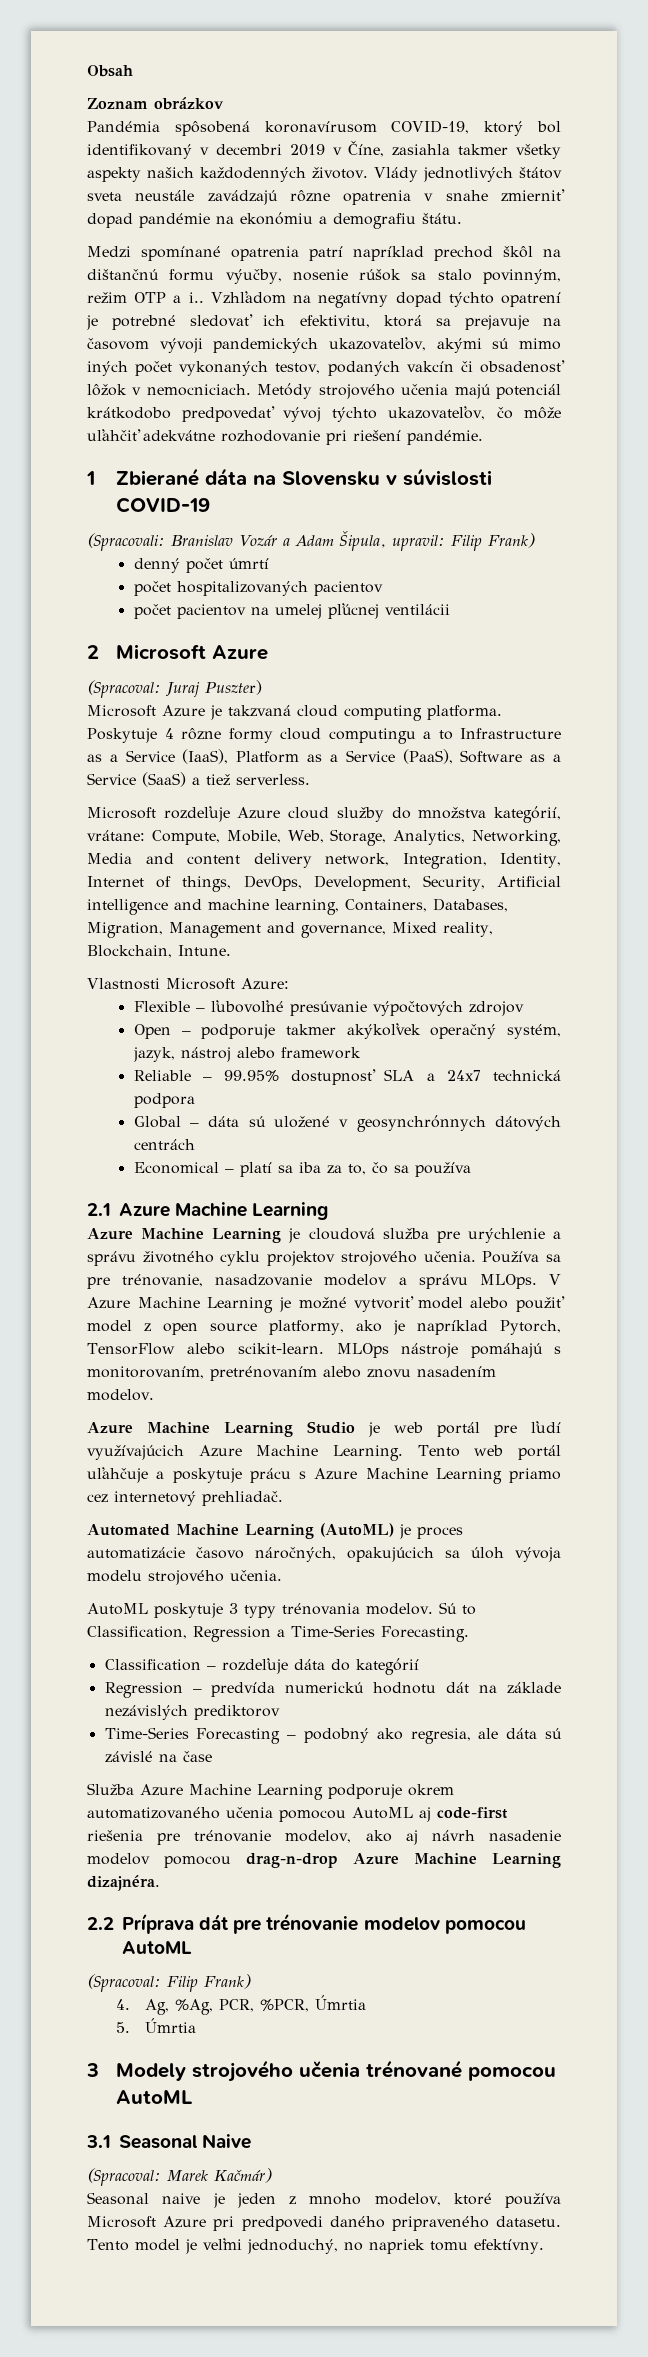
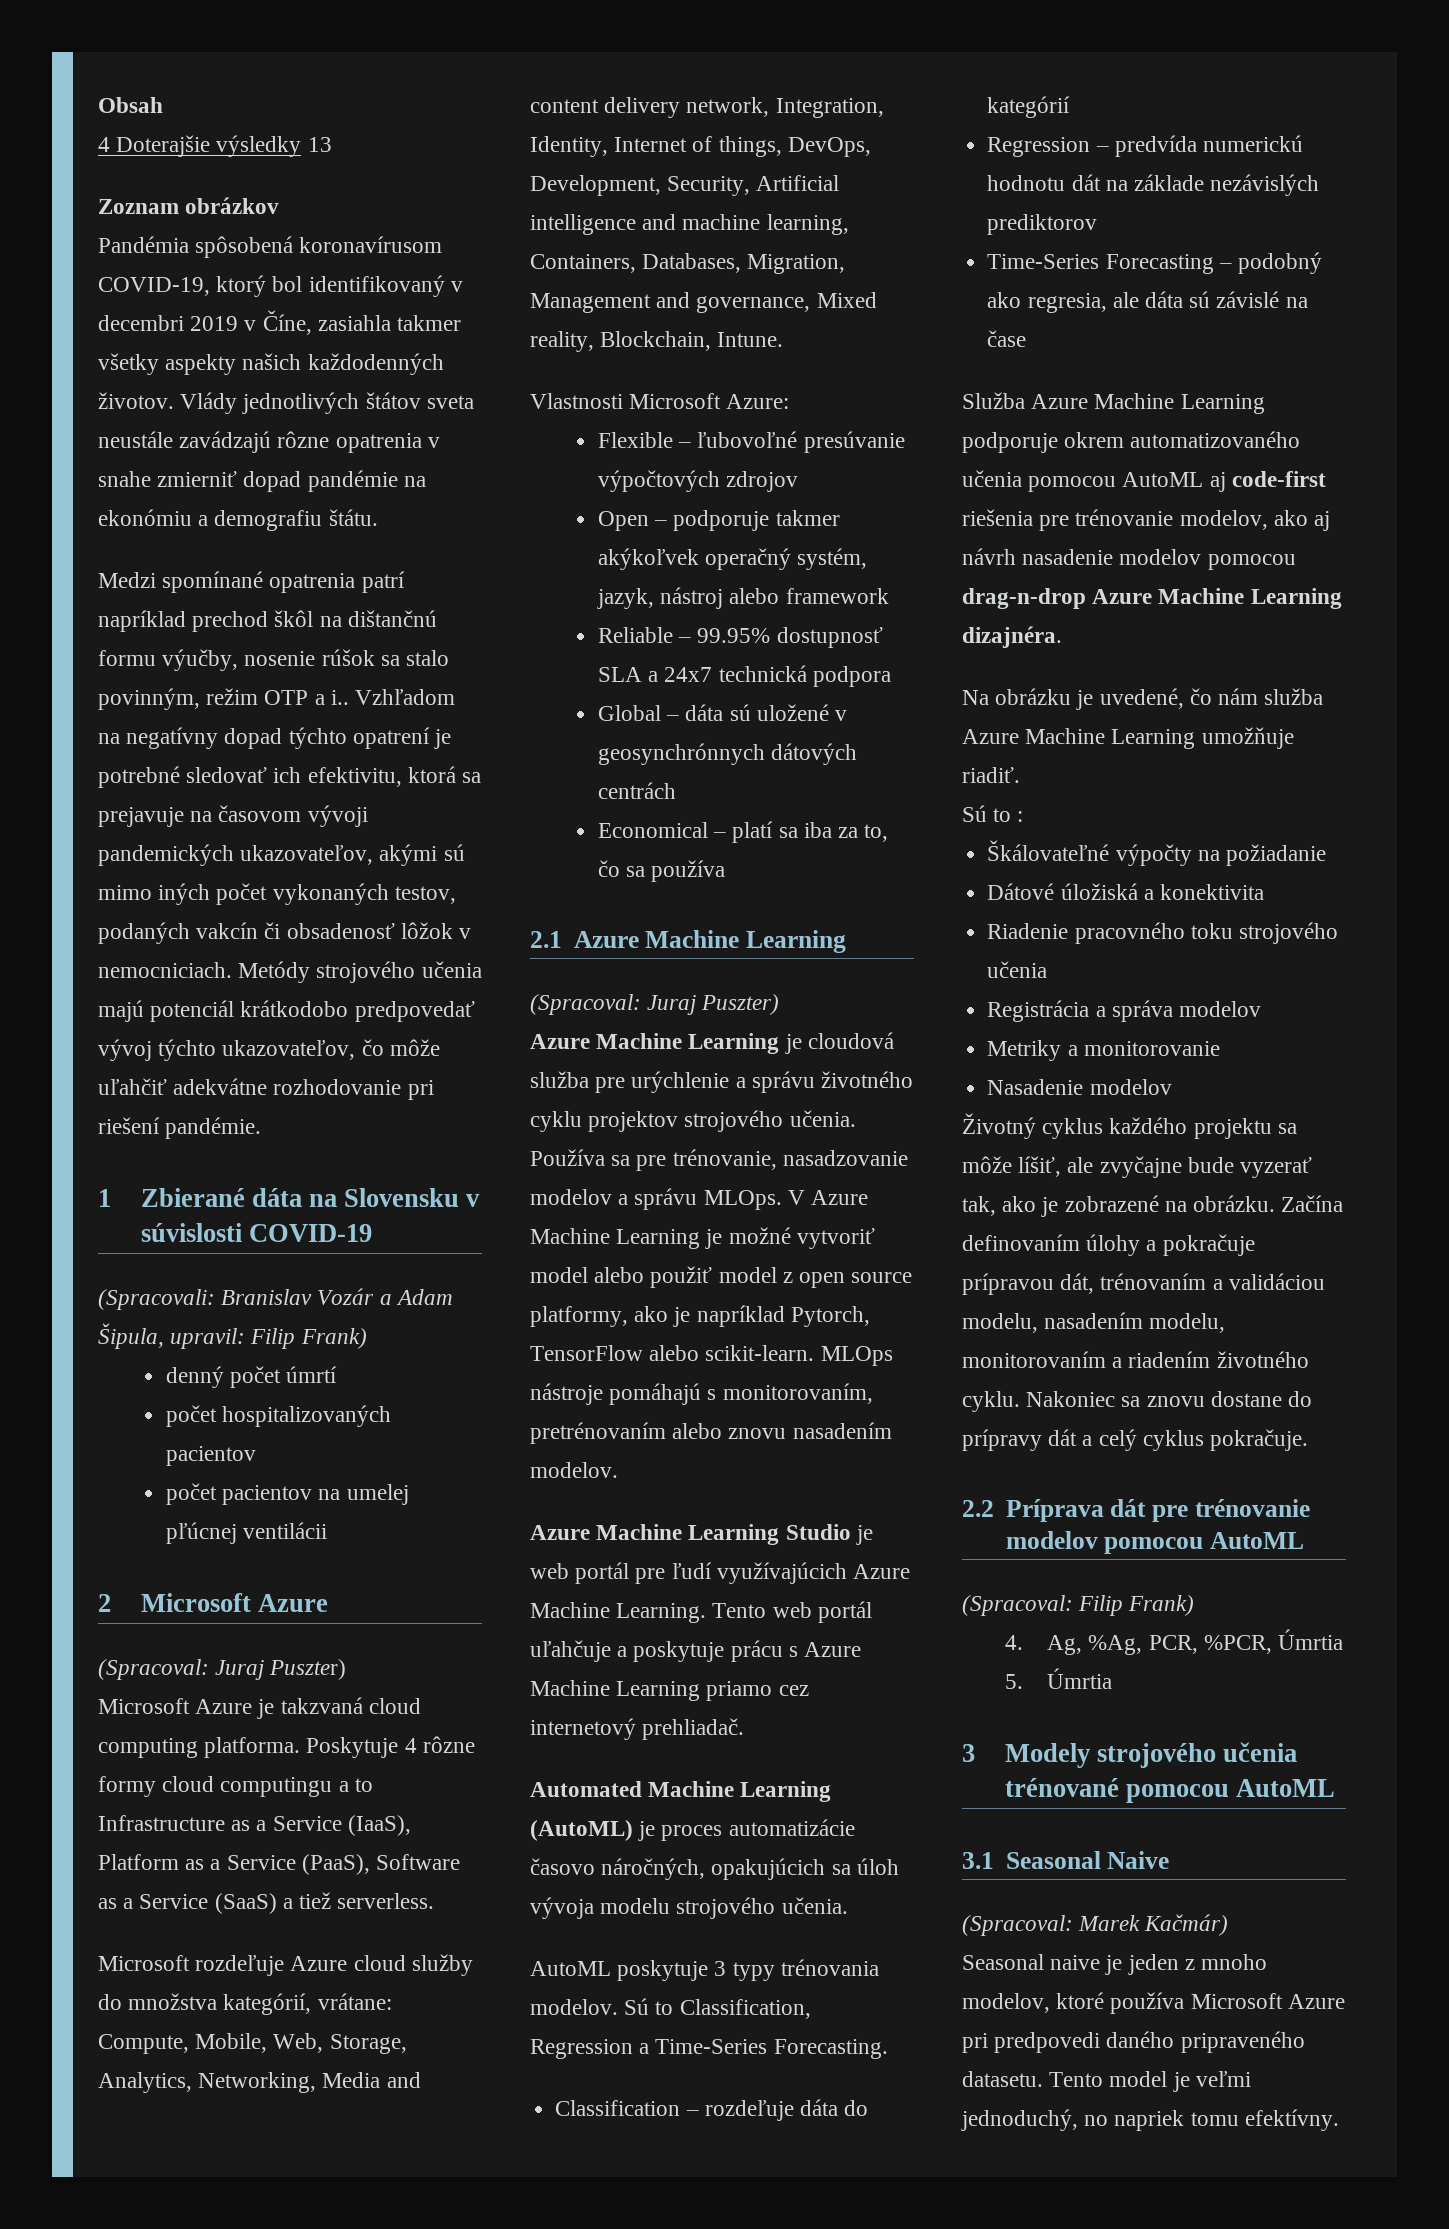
+ 4 Doterajšie výsledky 13
  2.1 Azure Machine Learning
+ (Spracoval: Juraj Puszter)
+ Na obrázku je uvedené, čo nám služba Azure Machine Learning umožňuje riadiť.
+ Sú to :
+ Škálovateľné výpočty na požiadanie
+ Dátové úložiská a konektivita
+ Riadenie pracovného toku strojového učenia
+ Registrácia a správa modelov
+ Metriky a monitorovanie
+ Nasadenie modelov
+ Životný cyklus každého projektu sa môže líšiť, ale zvyčajne bude vyzerať tak, ako je zobrazené na obrázku. Začína definovaním úlohy a pokračuje prípravou dát, trénovaním a validáciou modelu, nasadením modelu, monitorovaním a riadením životného cyklu. Nakoniec sa znovu dostane do prípravy dát a celý cyklus pokračuje.

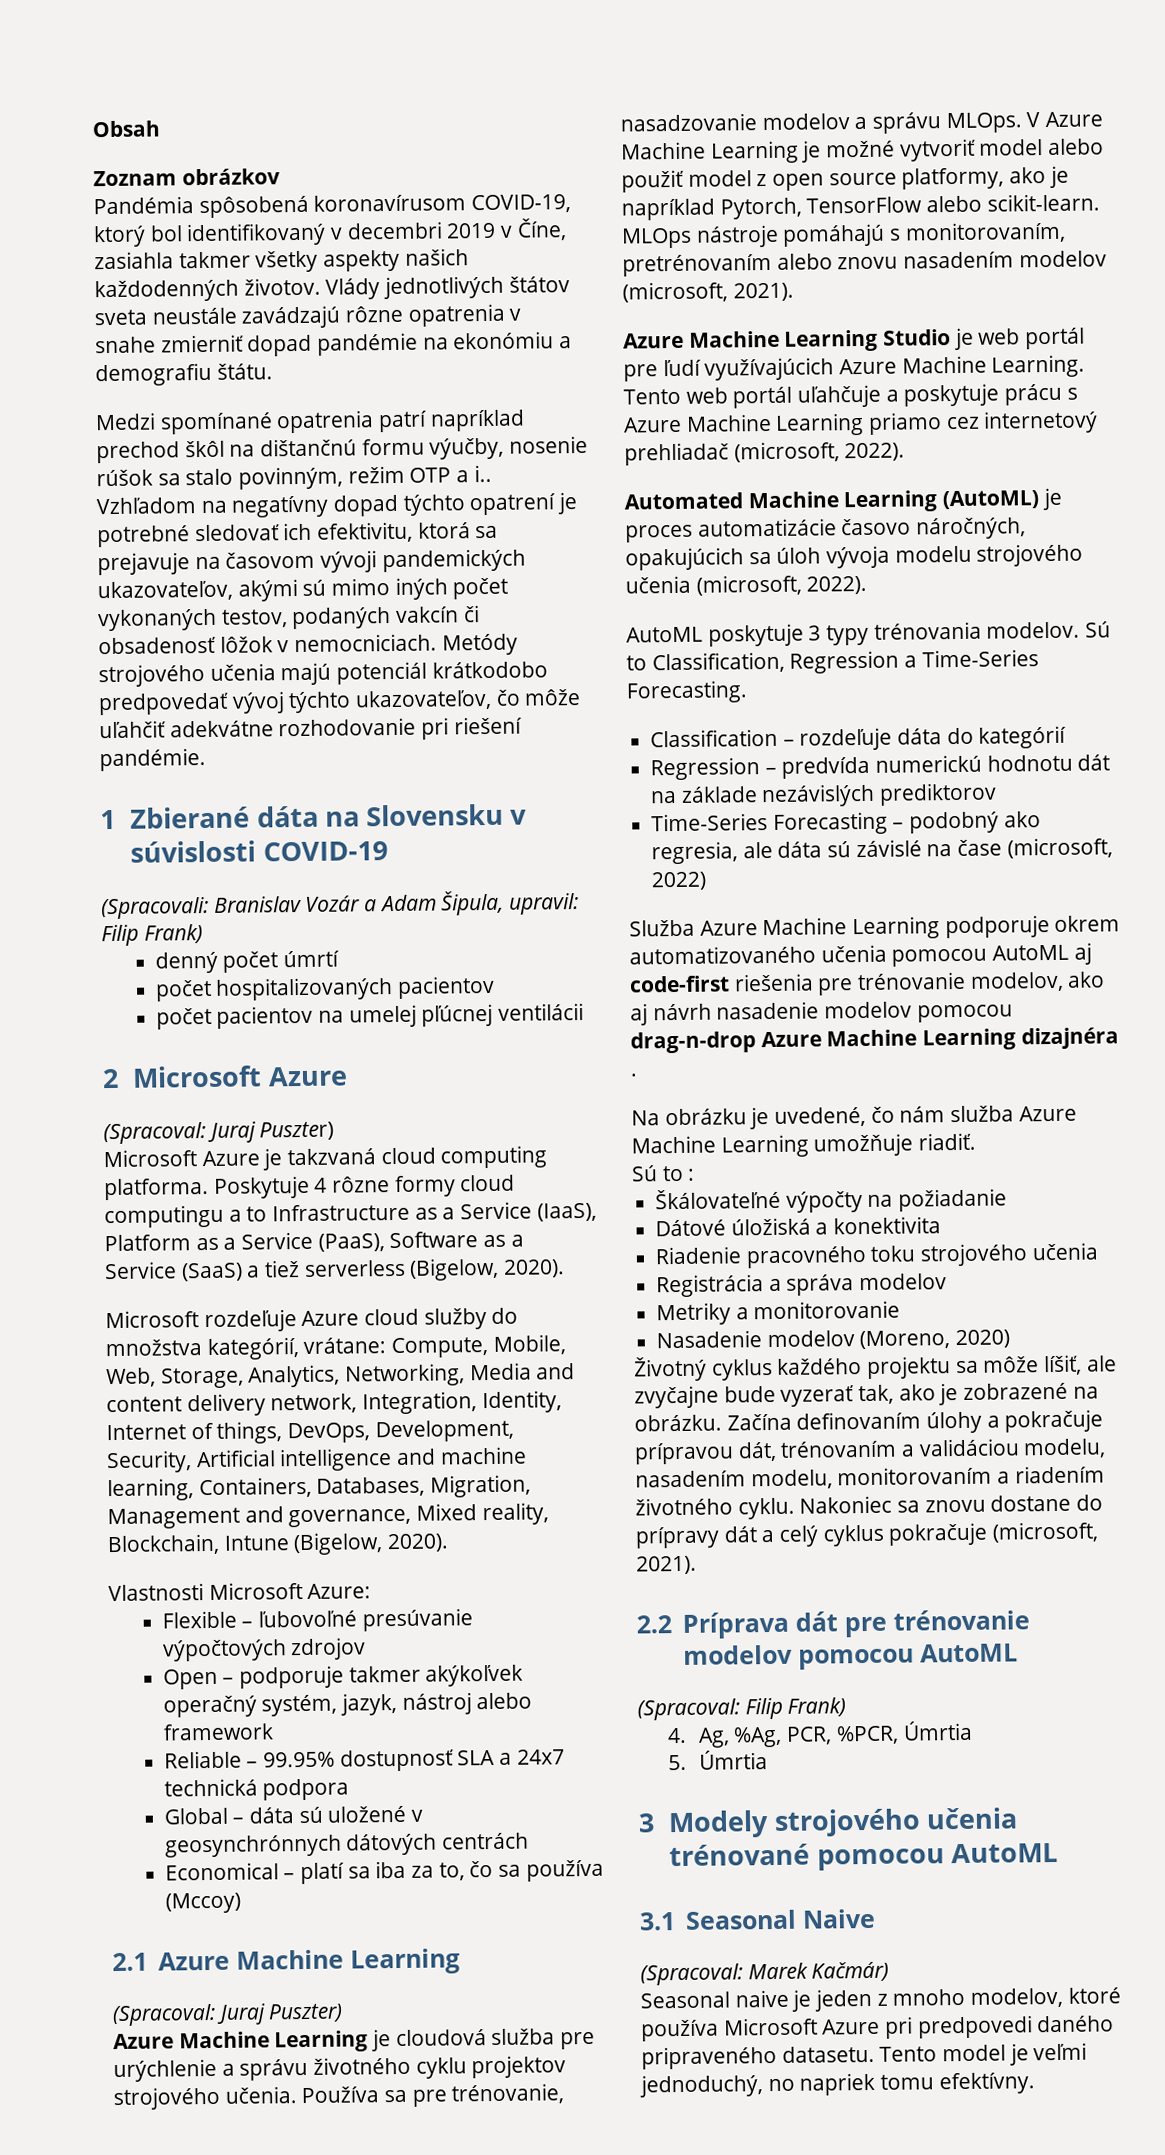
- 4 Doterajšie výsledky 13
- Poskytuje 4 rôzne formy cloud computingu a to Infrastructure as a Service (IaaS), Platform as a Service (PaaS), Software as a Service (SaaS) a tiež serverless.
+ Poskytuje 4 rôzne formy cloud computingu a to Infrastructure as a Service (IaaS), Platform as a Service (PaaS), Software as a Service (SaaS) a tiež serverless (Bigelow, 2020).
- Microsoft rozdeľuje Azure cloud služby do množstva kategórií, vrátane: Compute, Mobile, Web, Storage, Analytics, Networking, Media and content delivery network, Integration, Identity, Internet of things, DevOps, Development, Security, Artificial intelligence and machine learning, Containers, Databases, Migration, Management and governance, Mixed reality, Blockchain, Intune.
+ Microsoft rozdeľuje Azure cloud služby do množstva kategórií, vrátane: Compute, Mobile, Web, Storage, Analytics, Networking, Media and content delivery network, Integration, Identity, Internet of things, DevOps, Development, Security, Artificial intelligence and machine learning, Containers, Databases, Migration, Management and governance, Mixed reality, Blockchain, Intune (Bigelow, 2020).
- Economical – platí sa iba za to, čo sa používa
+ Economical – platí sa iba za to, čo sa používa (Mccoy)
- MLOps nástroje pomáhajú s monitorovaním, pretrénovaním alebo znovu nasadením modelov.
+ MLOps nástroje pomáhajú s monitorovaním, pretrénovaním alebo znovu nasadením modelov (microsoft, 2021).
- Tento web portál uľahčuje a poskytuje prácu s Azure Machine Learning priamo cez internetový prehliadač.
+ Tento web portál uľahčuje a poskytuje prácu s Azure Machine Learning priamo cez internetový prehliadač (microsoft, 2022).
- Automated Machine Learning (AutoML) je proces automatizácie časovo náročných, opakujúcich sa úloh vývoja modelu strojového učenia.
+ Automated Machine Learning (AutoML) je proces automatizácie časovo náročných, opakujúcich sa úloh vývoja modelu strojového učenia (microsoft, 2022).
- Time-Series Forecasting – podobný ako regresia, ale dáta sú závislé na čase
+ Time-Series Forecasting – podobný ako regresia, ale dáta sú závislé na čase (microsoft, 2022)
- Služba Azure Machine Learning podporuje okrem automatizovaného učenia pomocou AutoML aj code-first riešenia pre trénovanie modelov, ako aj návrh nasadenie modelov pomocou drag-n-drop Azure Machine Learning dizajnéra.
+ Služba Azure Machine Learning podporuje okrem automatizovaného učenia pomocou AutoML aj code-first riešenia pre trénovanie modelov, ako aj návrh nasadenie modelov pomocou drag-n-drop Azure Machine Learning dizajnéra .
- Nasadenie modelov
+ Nasadenie modelov (Moreno, 2020)
- Nakoniec sa znovu dostane do prípravy dát a celý cyklus pokračuje.
+ Nakoniec sa znovu dostane do prípravy dát a celý cyklus pokračuje (microsoft, 2021).

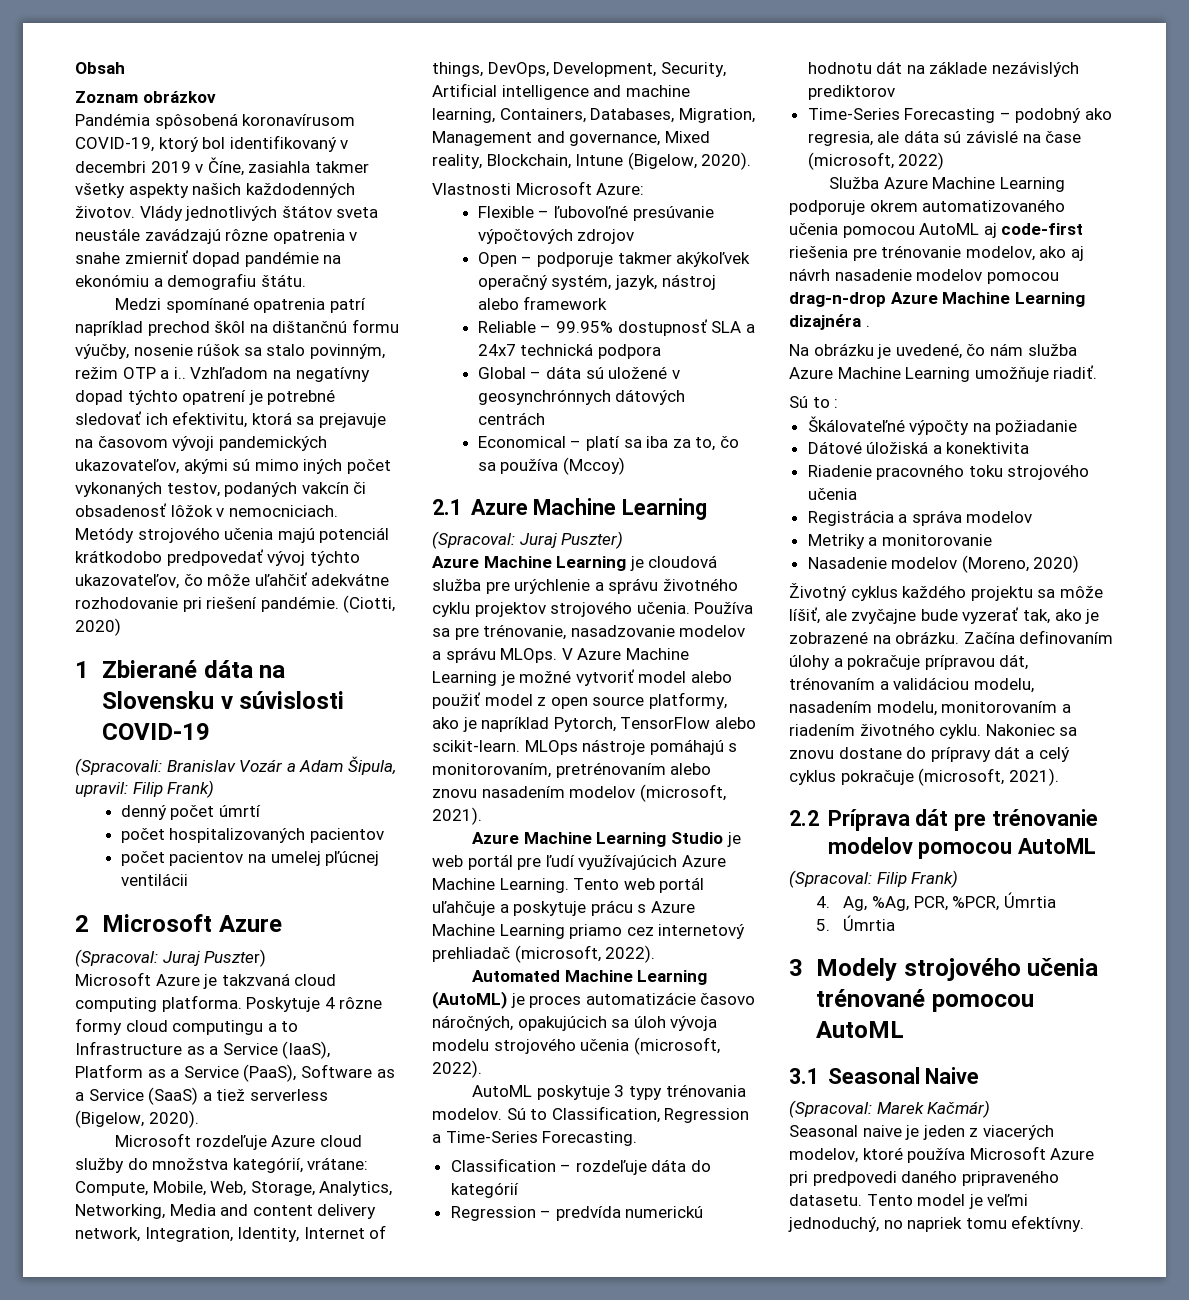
+ (Ciotti, 2020)
- Seasonal naive je jeden z mnoho modelov, ktoré používa Microsoft Azure pri predpovedi daného pripraveného datasetu.
+ Seasonal naive je jeden z viacerých modelov, ktoré používa Microsoft Azure pri predpovedi daného pripraveného datasetu.

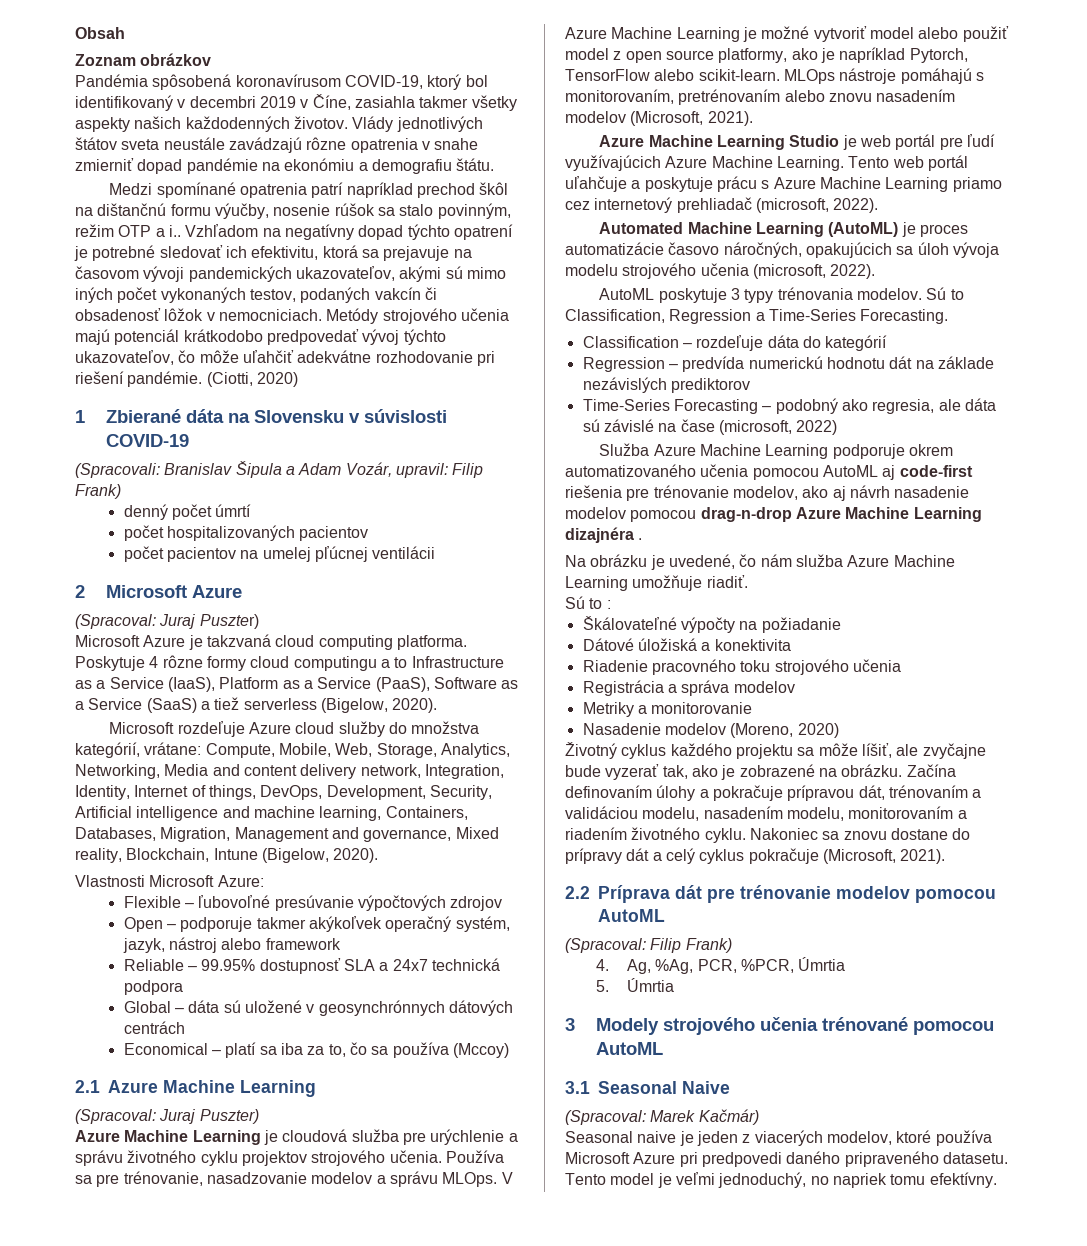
- (Spracovali: Branislav Vozár a Adam Šipula, upravil: Filip Frank)
+ (Spracovali: Branislav Šipula a Adam Vozár, upravil: Filip Frank)
- MLOps nástroje pomáhajú s monitorovaním, pretrénovaním alebo znovu nasadením modelov (microsoft, 2021).
+ MLOps nástroje pomáhajú s monitorovaním, pretrénovaním alebo znovu nasadením modelov (Microsoft, 2021).
- Nakoniec sa znovu dostane do prípravy dát a celý cyklus pokračuje (microsoft, 2021).
+ Nakoniec sa znovu dostane do prípravy dát a celý cyklus pokračuje (Microsoft, 2021).

